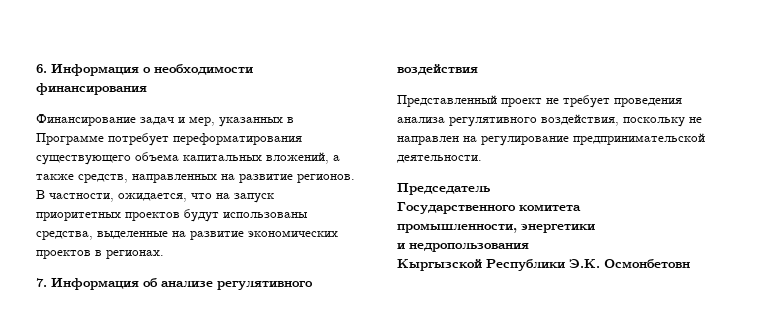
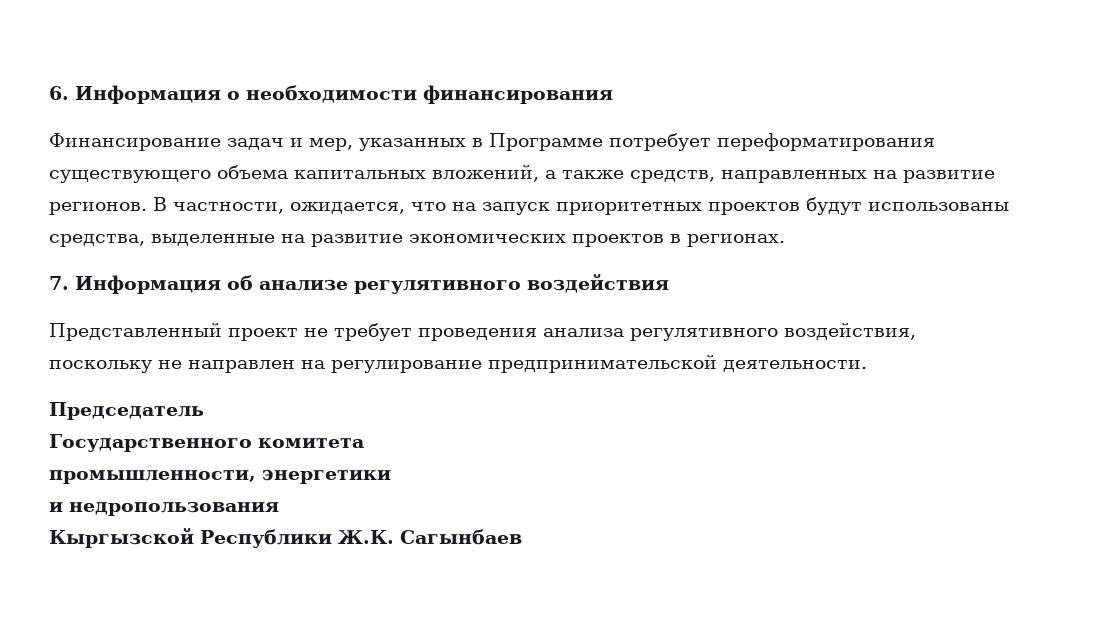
- Кыргызской Республики Э.К. Осмонбетовн
+ Кыргызской Республики Ж.К. Сагынбаев

